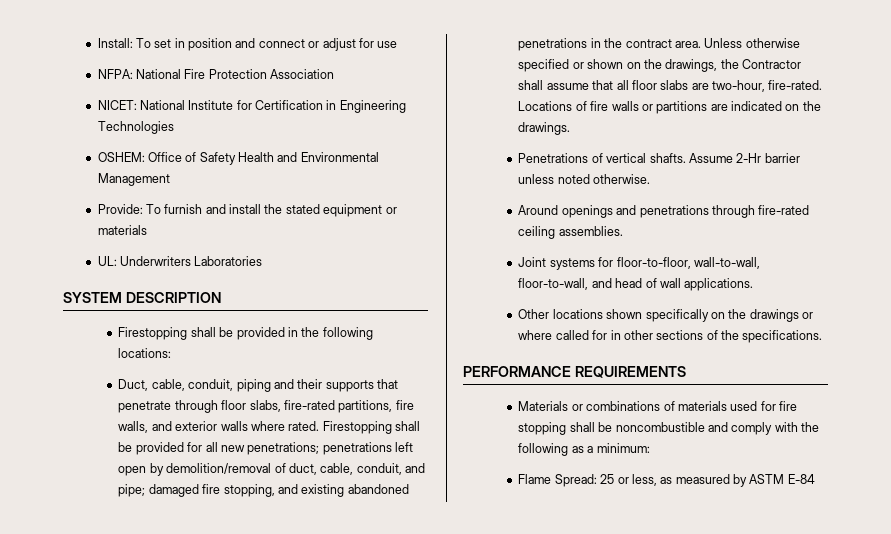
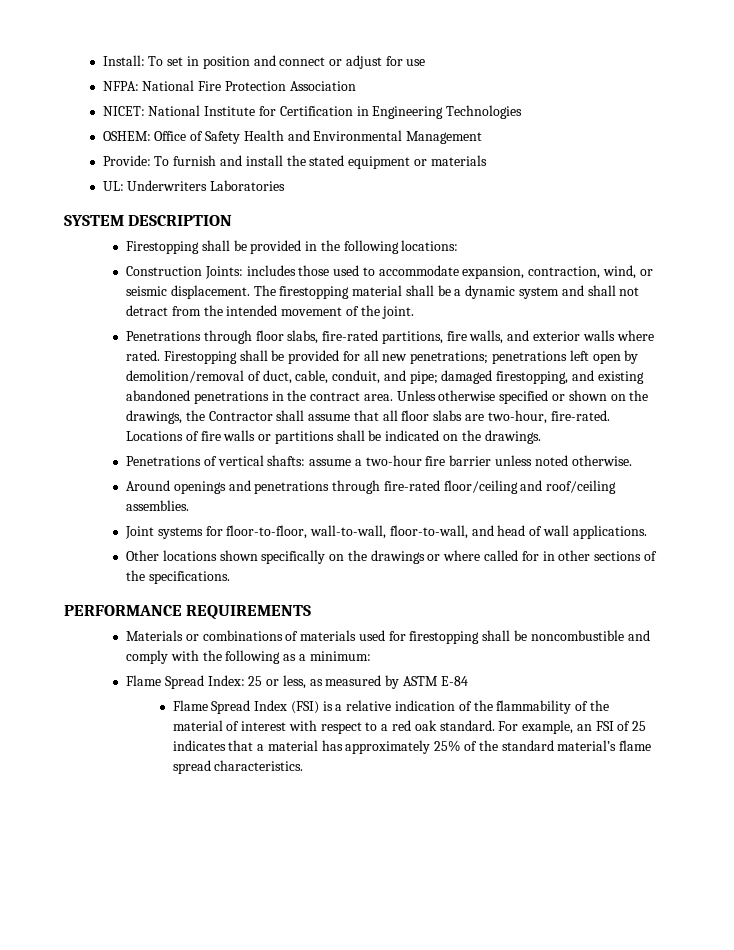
- Duct, cable, conduit, piping and their supports that penetrate through floor slabs, fire-rated partitions, fire walls, and exterior walls where rated.
+ Construction Joints: includes those used to accommodate expansion, contraction, wind, or seismic displacement. The firestopping material shall be a dynamic system and shall not detract from the intended movement of the joint.
+ Penetrations through floor slabs, fire-rated partitions, fire walls, and exterior walls where rated.
- Firestopping shall be provided for all new penetrations; penetrations left open by demolition/removal of duct, cable, conduit, and pipe; damaged fire stopping, and existing abandoned penetrations in the contract area.
+ Firestopping shall be provided for all new penetrations; penetrations left open by demolition/removal of duct, cable, conduit, and pipe; damaged firestopping, and existing abandoned penetrations in the contract area.
- Locations of fire walls or partitions are indicated on the drawings.
+ Locations of fire walls or partitions shall be indicated on the drawings.
- Penetrations of vertical shafts. Assume 2-Hr barrier unless noted otherwise.
+ Penetrations of vertical shafts: assume a two-hour fire barrier unless noted otherwise.
- Around openings and penetrations through fire-rated ceiling assemblies.
+ Around openings and penetrations through fire-rated floor/ceiling and roof/ceiling assemblies.
- Materials or combinations of materials used for fire stopping shall be noncombustible and comply with the following as a minimum:
+ Materials or combinations of materials used for firestopping shall be noncombustible and comply with the following as a minimum:
- Flame Spread: 25 or less, as measured by ASTM E-84
+ Flame Spread Index: 25 or less, as measured by ASTM E-84
+ Flame Spread Index (FSI) is a relative indication of the flammability of the material of interest with respect to a red oak standard. For example, an FSI of 25 indicates that a material has approximately 25% of the standard material’s flame spread characteristics.

